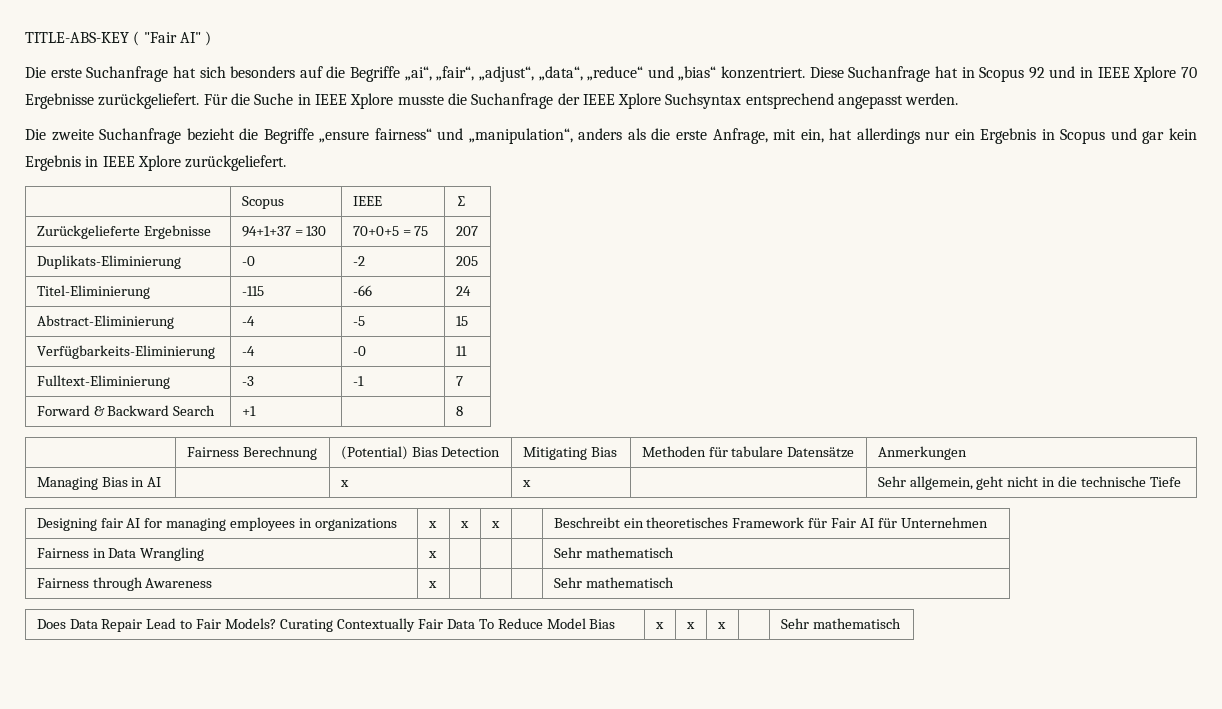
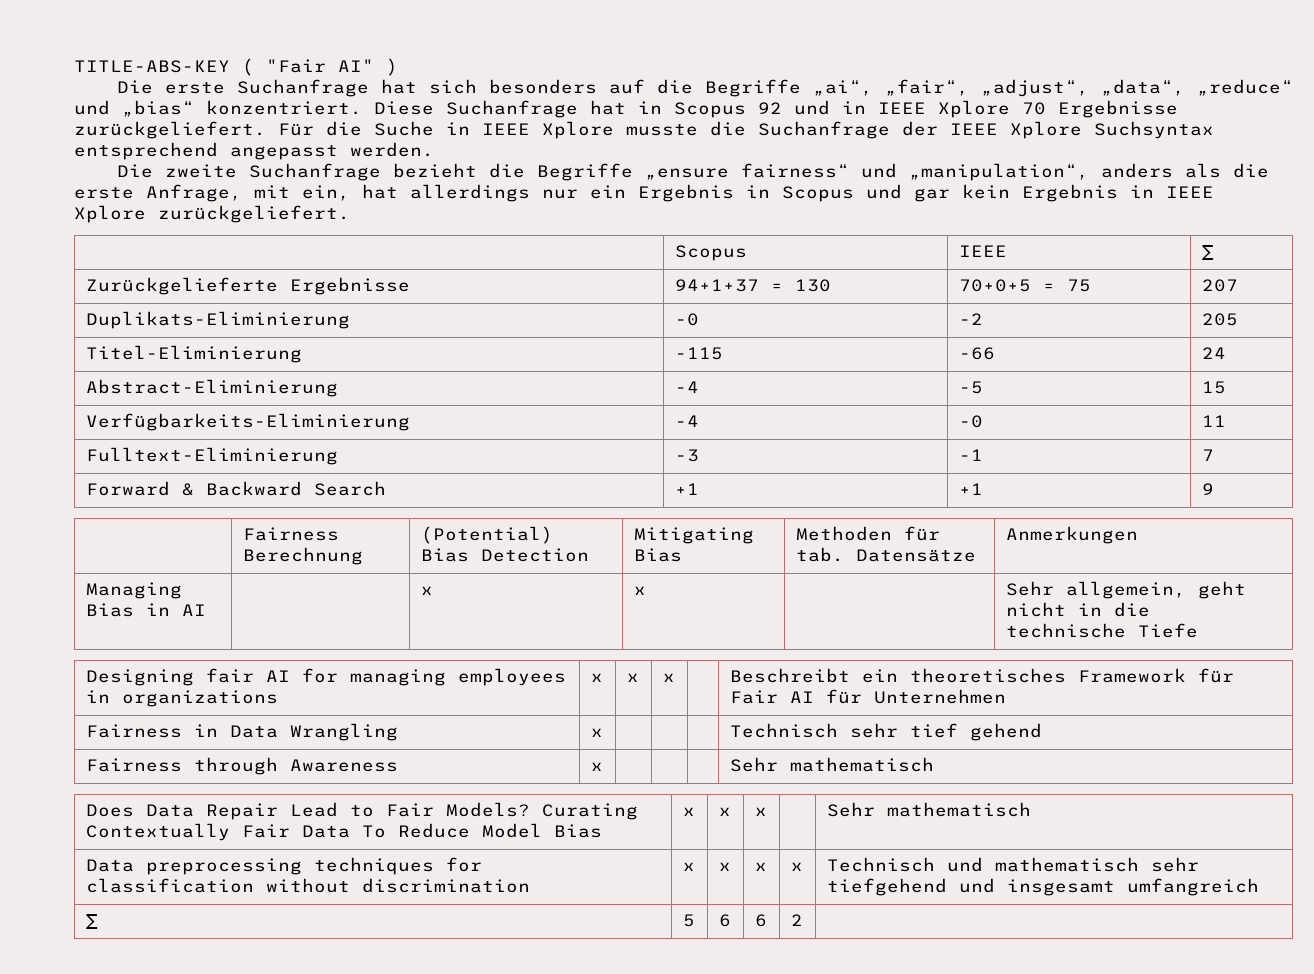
- Forward & Backward Search | +1 | | 8
+ Forward & Backward Search | +1 | +1 | 9
- | Fairness Berechnung | (Potential) Bias Detection | Mitigating Bias | Methoden für tabulare Datensätze | Anmerkungen
+ | Fairness Berechnung | (Potential) Bias Detection | Mitigating Bias | Methoden für tab. Datensätze | Anmerkungen
- Fairness in Data Wrangling | x | | | | Sehr mathematisch
+ Fairness in Data Wrangling | x | | | | Technisch sehr tief gehend
+ Data preprocessing techniques for classification without discrimination | x | x | x | x | Technisch und mathematisch sehr tiefgehend und insgesamt umfangreich
+ ∑ | 5 | 6 | 6 | 2 |

